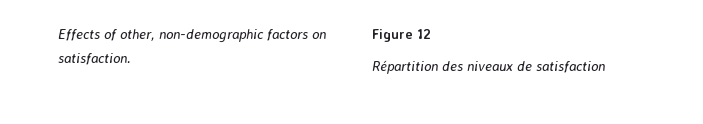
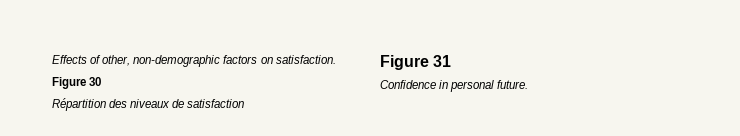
- Figure 12
+ Figure 30
+ Figure 31
+ Confidence in personal future.

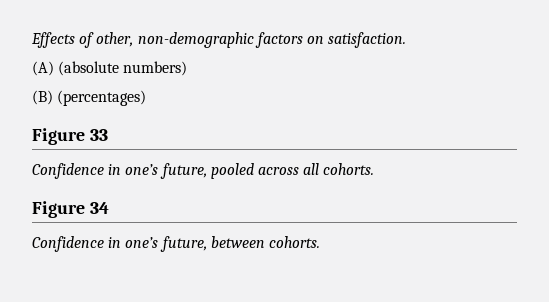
- Figure 30
- Répartition des niveaux de satisfaction
- Figure 31
- Confidence in personal future.
+ (A) (absolute numbers)
+ (B) (percentages)
+ Figure 33
+ Confidence in one’s future, pooled across all cohorts.
+ Figure 34
+ Confidence in one’s future, between cohorts.

